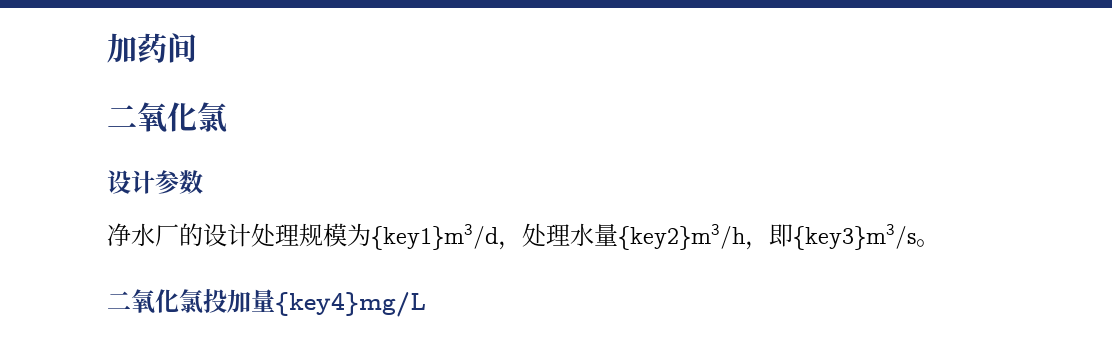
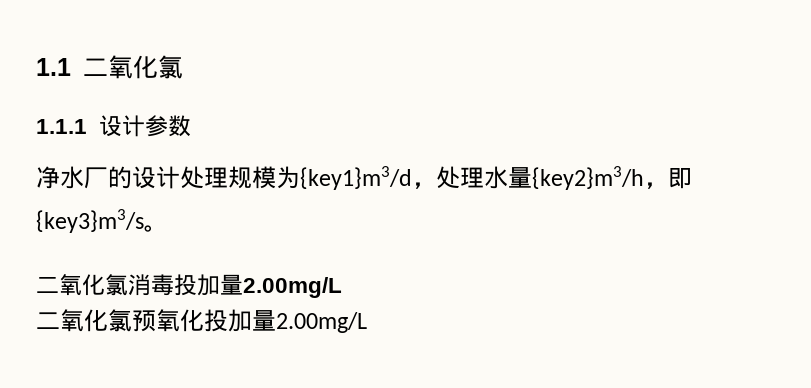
- 加药间
- 二氧化氯
+ 1.1二氧化氯
- 设计参数
+ 1.1.1设计参数
- 二氧化氯投加量{key4}mg/L
+ 二氧化氯消毒投加量2.00mg/L
+ 二氧化氯预氧化投加量2.00mg/L

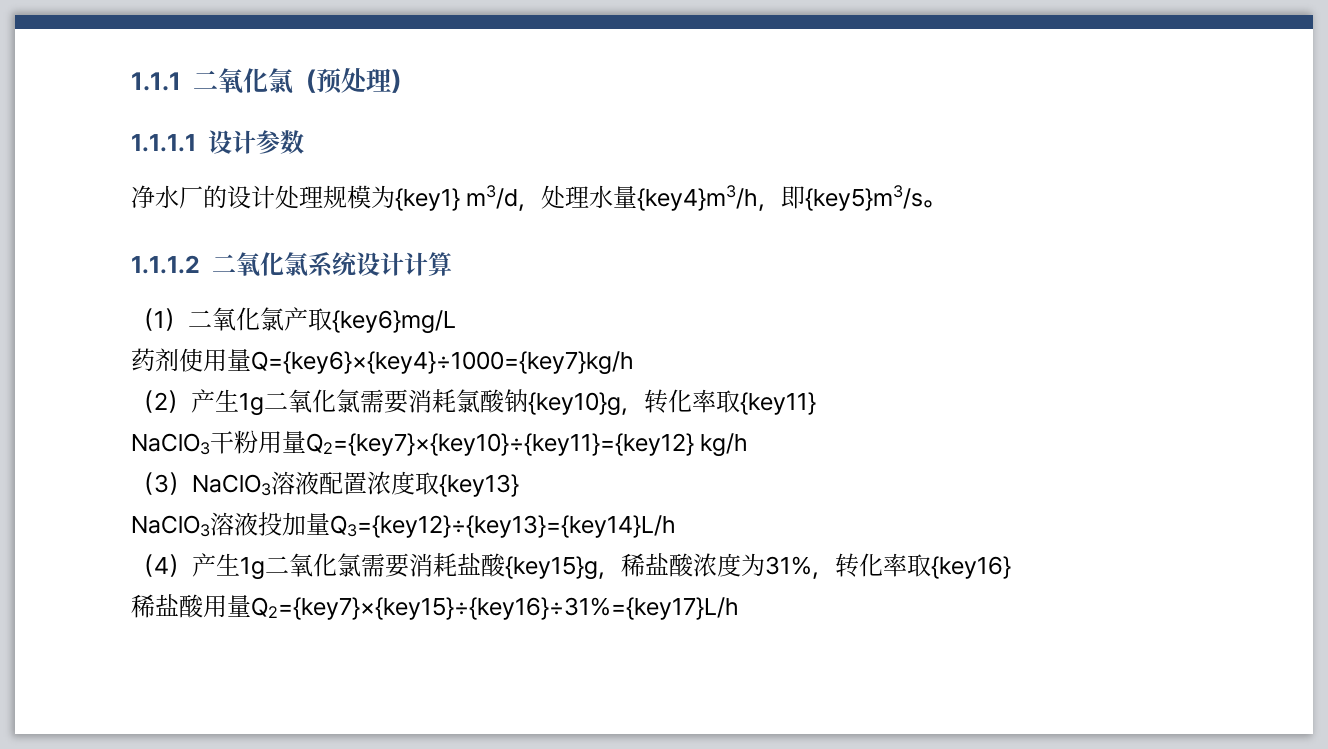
- 1.1二氧化氯
- 1.1.1设计参数
+ 1.1.1二氧化氯（预处理）
+ 1.1.1.1设计参数
- 净水厂的设计处理规模为{key1}m3/d，处理水量{key2}m3/h，即{key3}m3/s。
+ 净水厂的设计处理规模为{key1} m3/d，处理水量{key4}m3/h，即{key5}m3/s。
- 二氧化氯消毒投加量2.00mg/L
- 二氧化氯预氧化投加量2.00mg/L
+ 1.1.1.2二氧化氯系统设计计算
+ （1）二氧化氯产取{key6}mg/L
+ 药剂使用量Q={key6}×{key4}÷1000={key7}kg/h
+ （2）产生1g二氧化氯需要消耗氯酸钠{key10}g，转化率取{key11}
+ NaClO3干粉用量Q2={key7}×{key10}÷{key11}={key12} kg/h
+ （3）NaClO3溶液配置浓度取{key13}
+ NaClO3溶液投加量Q3={key12}÷{key13}={key14}L/h
+ （4）产生1g二氧化氯需要消耗盐酸{key15}g，稀盐酸浓度为31%，转化率取{key16}
+ 稀盐酸用量Q2={key7}×{key15}÷{key16}÷31%={key17}L/h

